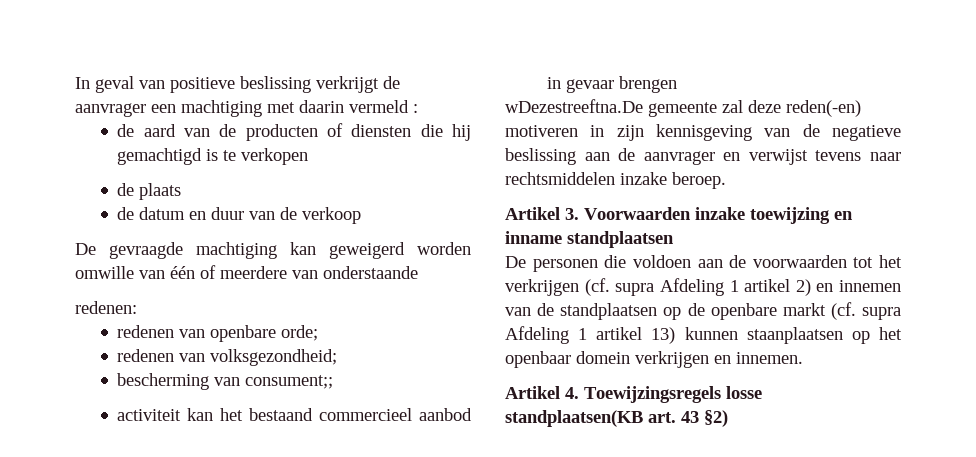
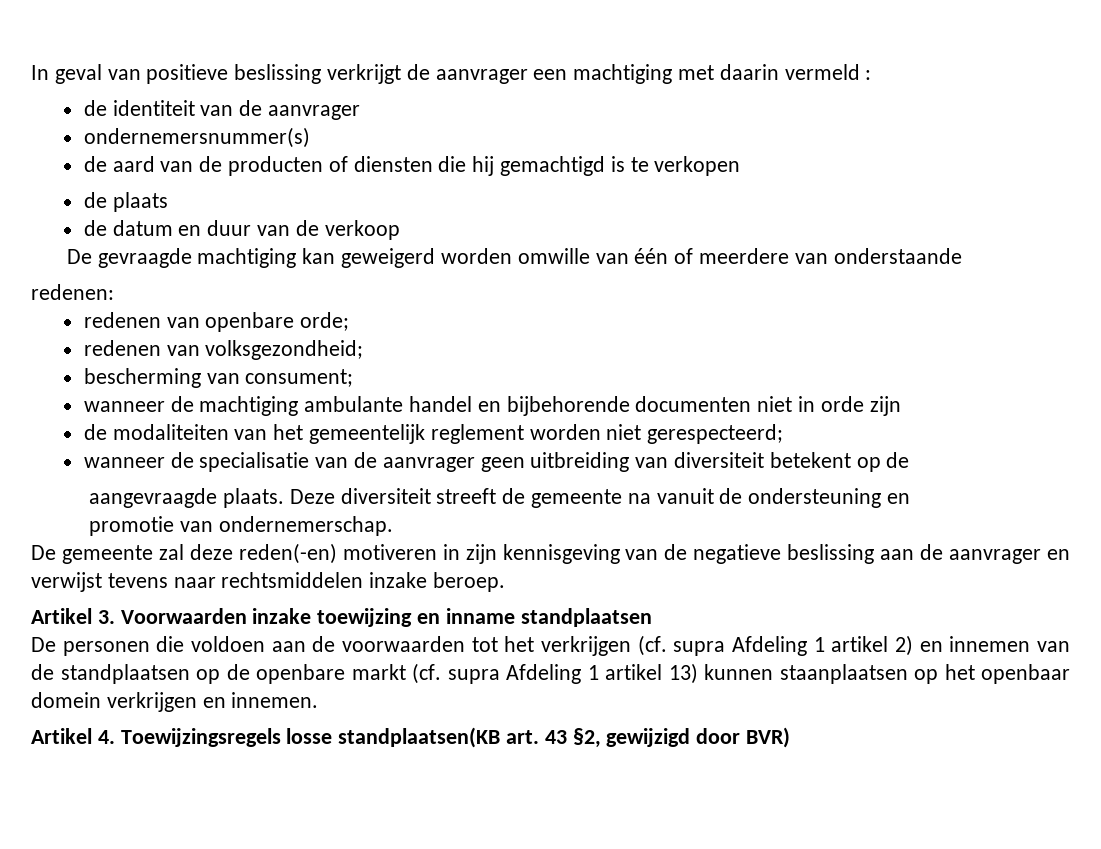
+ de identiteit van de aanvrager
+ ondernemersnummer(s)
- bescherming van consument;;
- activiteit kan het bestaand commercieel aanbod in gevaar brengen
- wDezestreeftna.De gemeente zal deze reden(-en) motiveren in zijn kennisgeving van de negatieve beslissing aan de aanvrager en verwijst tevens naar rechtsmiddelen inzake beroep.
+ bescherming van consument;
+ wanneer de machtiging ambulante handel en bijbehorende documenten niet in orde zijn
+ de modaliteiten van het gemeentelijk reglement worden niet gerespecteerd;
+ wanneer de specialisatie van de aanvrager geen uitbreiding van diversiteit betekent op de
+ aangevraagde plaats. Deze diversiteit streeft de gemeente na vanuit de ondersteuning en
+ promotie van ondernemerschap.
+ De gemeente zal deze reden(-en) motiveren in zijn kennisgeving van de negatieve beslissing aan de aanvrager en verwijst tevens naar rechtsmiddelen inzake beroep.
- Artikel 4. Toewijzingsregels losse standplaatsen(KB art. 43 §2)
+ Artikel 4. Toewijzingsregels losse standplaatsen(KB art. 43 §2, gewijzigd door BVR)

